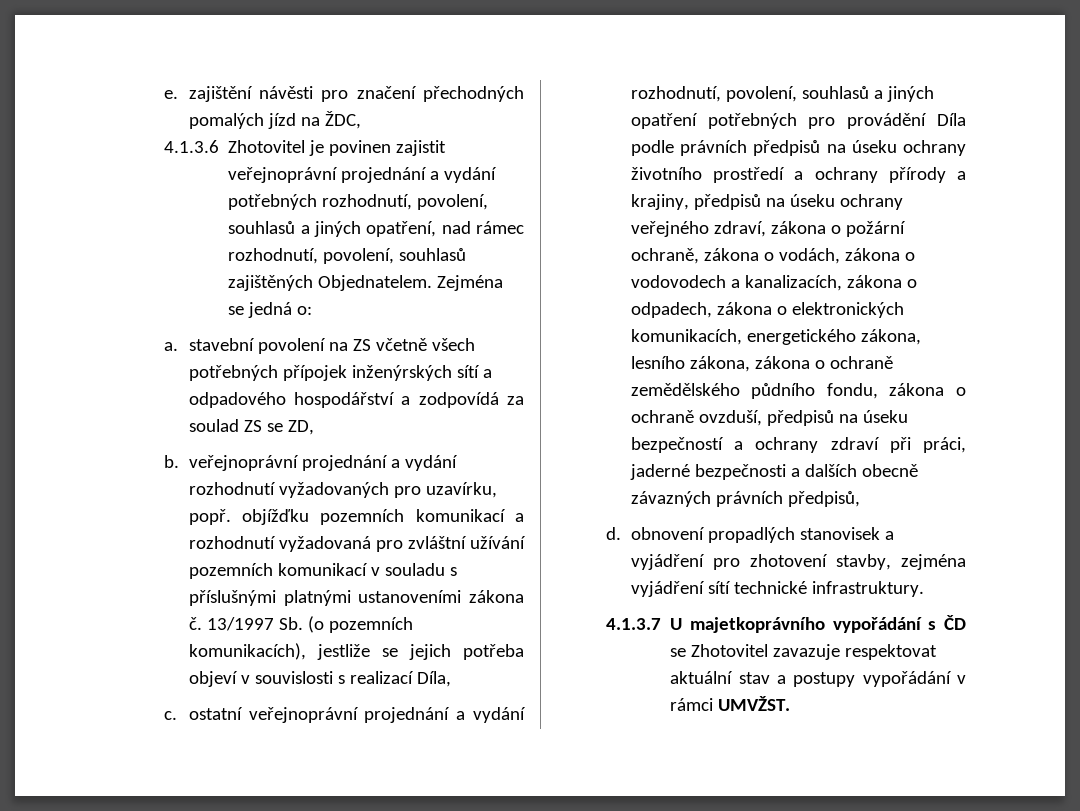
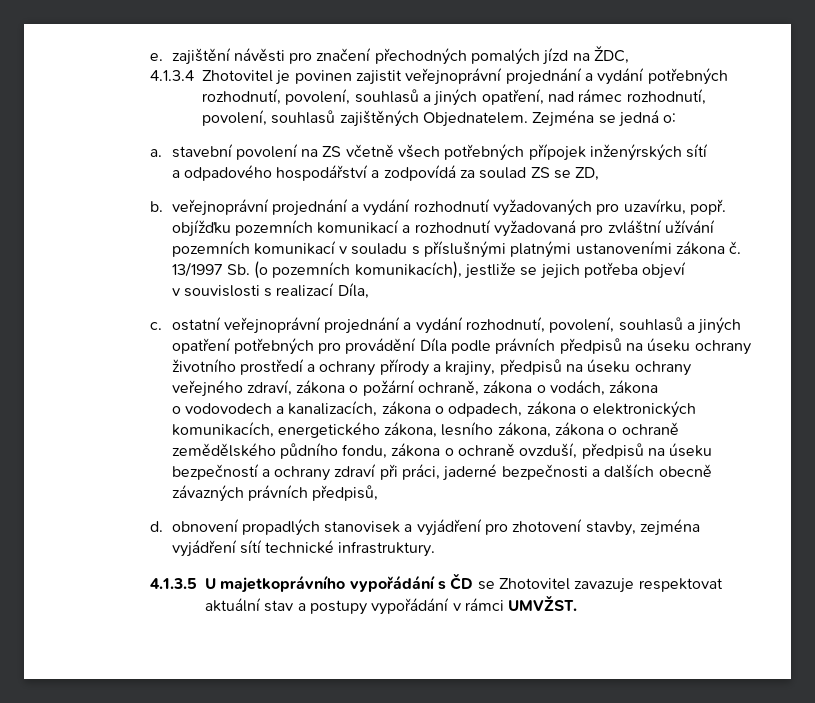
- 4.1.3.6 Zhotovitel je povinen zajistit veřejnoprávní projednání a vydání potřebných rozhodnutí, povolení, souhlasů a jiných opatření, nad rámec rozhodnutí, povolení, souhlasů zajištěných Objednatelem.
+ 4.1.3.4 Zhotovitel je povinen zajistit veřejnoprávní projednání a vydání potřebných rozhodnutí, povolení, souhlasů a jiných opatření, nad rámec rozhodnutí, povolení, souhlasů zajištěných Objednatelem.
- a. stavební povolení na ZS včetně všech potřebných přípojek inženýrských sítí a odpadového hospodářství a zodpovídá za soulad ZS se ZD,
+ a. stavební povolení na ZS včetně všech potřebných přípojek inženýrských sítí
+ a odpadového hospodářství a zodpovídá za soulad ZS se ZD,
- 13/1997 Sb. (o pozemních komunikacích), jestliže se jejich potřeba objeví v souvislosti s realizací Díla,
+ 13/1997 Sb. (o pozemních komunikacích), jestliže se jejich potřeba objeví
+ v souvislosti s realizací Díla,
- c. ostatní veřejnoprávní projednání a vydání rozhodnutí, povolení, souhlasů a jiných opatření potřebných pro provádění Díla podle právních předpisů na úseku ochrany životního prostředí a ochrany přírody a krajiny, předpisů na úseku ochrany veřejného zdraví, zákona o požární ochraně, zákona o vodách, zákona o vodovodech a kanalizacích, zákona o odpadech, zákona o elektronických komunikacích, energetického zákona, lesního zákona, zákona o ochraně zemědělského půdního fondu, zákona o ochraně ovzduší, předpisů na úseku bezpečností a ochrany zdraví při práci, jaderné bezpečnosti a dalších obecně závazných právních předpisů,
+ c. ostatní veřejnoprávní projednání a vydání rozhodnutí, povolení, souhlasů a jiných opatření potřebných pro provádění Díla podle právních předpisů na úseku ochrany životního prostředí a ochrany přírody a krajiny, předpisů na úseku ochrany veřejného zdraví, zákona o požární ochraně, zákona o vodách, zákona
+ o vodovodech a kanalizacích, zákona o odpadech, zákona o elektronických komunikacích, energetického zákona, lesního zákona, zákona o ochraně zemědělského půdního fondu, zákona o ochraně ovzduší, předpisů na úseku bezpečností a ochrany zdraví při práci, jaderné bezpečnosti a dalších obecně závazných právních předpisů,
- 4.1.3.7 U majetkoprávního vypořádání s ČD se Zhotovitel zavazuje respektovat aktuální stav a postupy vypořádání v rámci UMVŽST.
+ 4.1.3.5 U majetkoprávního vypořádání s ČD se Zhotovitel zavazuje respektovat aktuální stav a postupy vypořádání v rámci UMVŽST.

